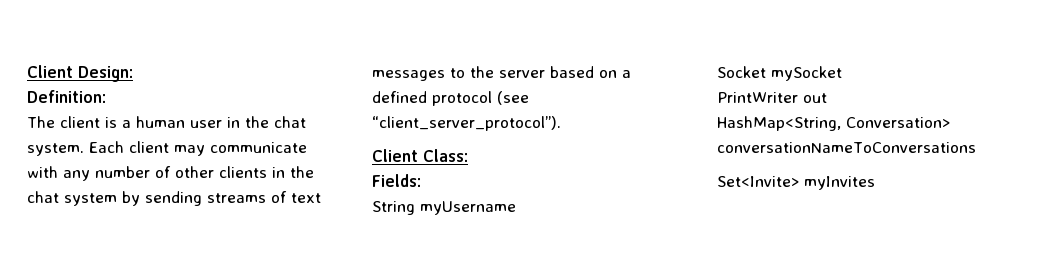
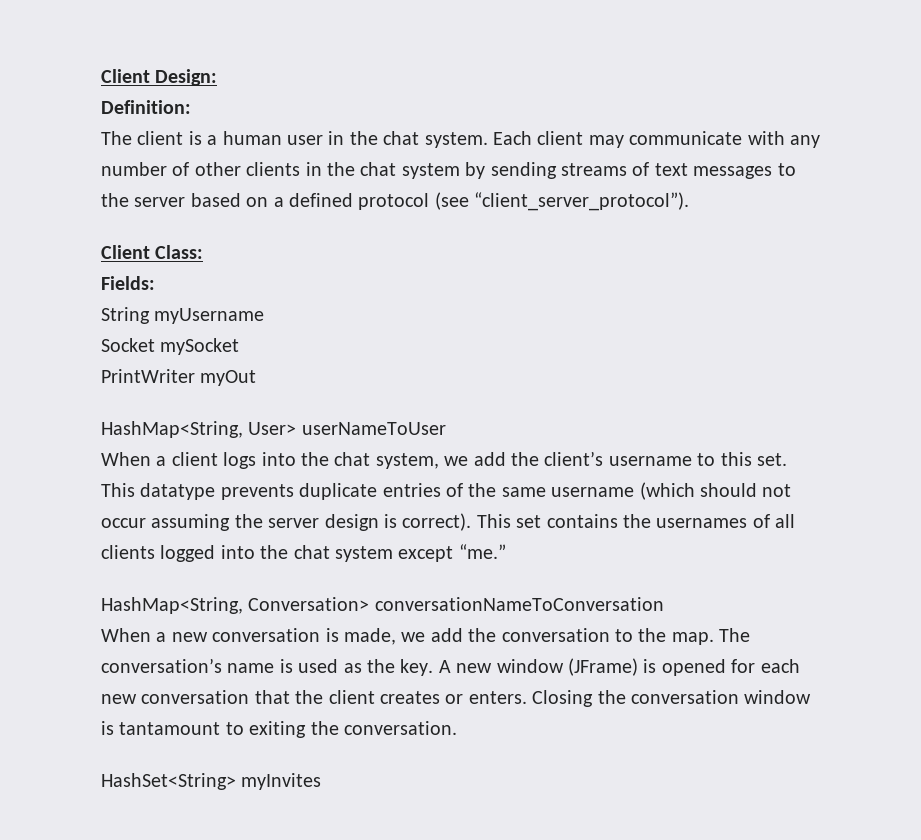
- PrintWriter out
- HashMap<String, Conversation> conversationNameToConversations
- Set<Invite> myInvites
+ PrintWriter myOut
+ HashMap<String, User> userNameToUser
+ When a client logs into the chat system, we add the client’s username to this set. This datatype prevents duplicate entries of the same username (which should not occur assuming the server design is correct). This set contains the usernames of all clients logged into the chat system except “me.”
+ HashMap<String, Conversation> conversationNameToConversation
+ When a new conversation is made, we add the conversation to the map. The conversation’s name is used as the key. A new window (JFrame) is opened for each new conversation that the client creates or enters. Closing the conversation window is tantamount to exiting the conversation.
+ HashSet<String> myInvites

